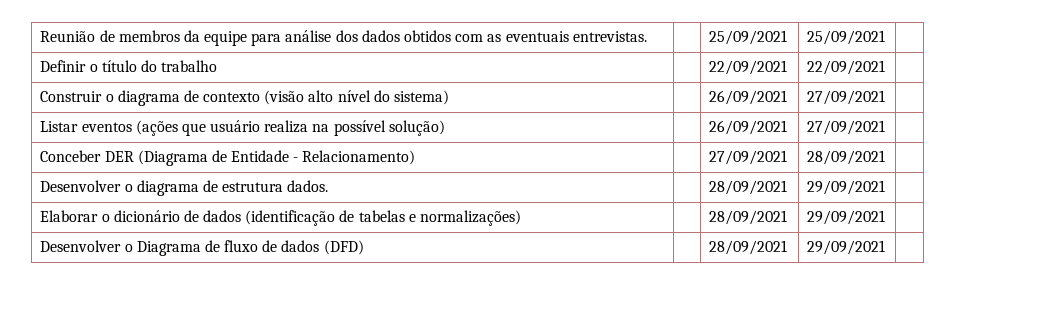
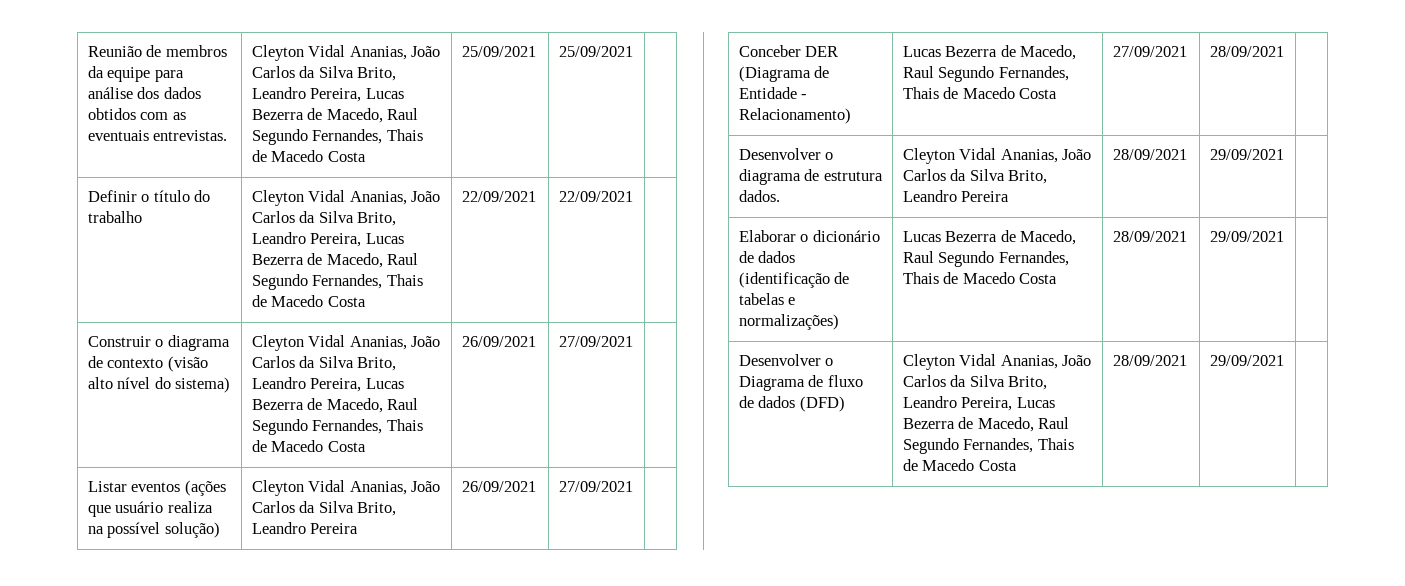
- Reunião de membros da equipe para análise dos dados obtidos com as eventuais entrevistas. | | 25/09/2021 | 25/09/2021 |
+ Reunião de membros da equipe para análise dos dados obtidos com as eventuais entrevistas. | Cleyton Vidal Ananias, João Carlos da Silva Brito, Leandro Pereira, Lucas Bezerra de Macedo, Raul Segundo Fernandes, Thais de Macedo Costa | 25/09/2021 | 25/09/2021 |
- Definir o título do trabalho | | 22/09/2021 | 22/09/2021 |
+ Definir o título do trabalho | Cleyton Vidal Ananias, João Carlos da Silva Brito, Leandro Pereira, Lucas Bezerra de Macedo, Raul Segundo Fernandes, Thais de Macedo Costa | 22/09/2021 | 22/09/2021 |
- Construir o diagrama de contexto (visão alto nível do sistema) | | 26/09/2021 | 27/09/2021 |
+ Construir o diagrama de contexto (visão alto nível do sistema) | Cleyton Vidal Ananias, João Carlos da Silva Brito, Leandro Pereira, Lucas Bezerra de Macedo, Raul Segundo Fernandes, Thais de Macedo Costa | 26/09/2021 | 27/09/2021 |
- Listar eventos (ações que usuário realiza na possível solução) | | 26/09/2021 | 27/09/2021 |
+ Listar eventos (ações que usuário realiza na possível solução) | Cleyton Vidal Ananias, João Carlos da Silva Brito, Leandro Pereira | 26/09/2021 | 27/09/2021 |
- Conceber DER (Diagrama de Entidade - Relacionamento) | | 27/09/2021 | 28/09/2021 |
+ Conceber DER (Diagrama de Entidade - Relacionamento) | Lucas Bezerra de Macedo, Raul Segundo Fernandes, Thais de Macedo Costa | 27/09/2021 | 28/09/2021 |
- Desenvolver o diagrama de estrutura dados. | | 28/09/2021 | 29/09/2021 |
+ Desenvolver o diagrama de estrutura dados. | Cleyton Vidal Ananias, João Carlos da Silva Brito, Leandro Pereira | 28/09/2021 | 29/09/2021 |
- Elaborar o dicionário de dados (identificação de tabelas e normalizações) | | 28/09/2021 | 29/09/2021 |
+ Elaborar o dicionário de dados (identificação de tabelas e normalizações) | Lucas Bezerra de Macedo, Raul Segundo Fernandes, Thais de Macedo Costa | 28/09/2021 | 29/09/2021 |
- Desenvolver o Diagrama de fluxo de dados (DFD) | | 28/09/2021 | 29/09/2021 |
+ Desenvolver o Diagrama de fluxo de dados (DFD) | Cleyton Vidal Ananias, João Carlos da Silva Brito, Leandro Pereira, Lucas Bezerra de Macedo, Raul Segundo Fernandes, Thais de Macedo Costa | 28/09/2021 | 29/09/2021 |

